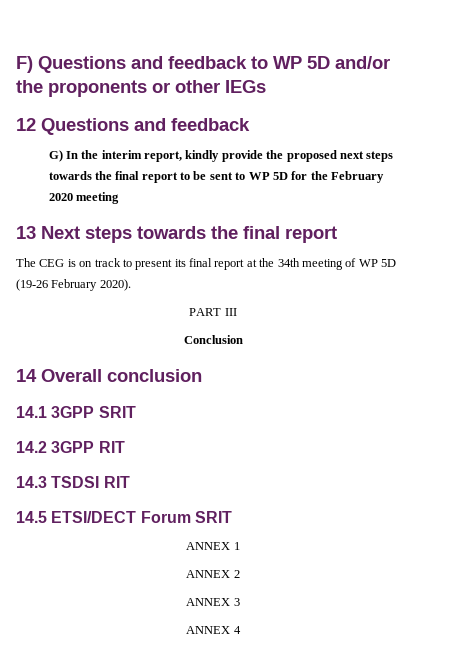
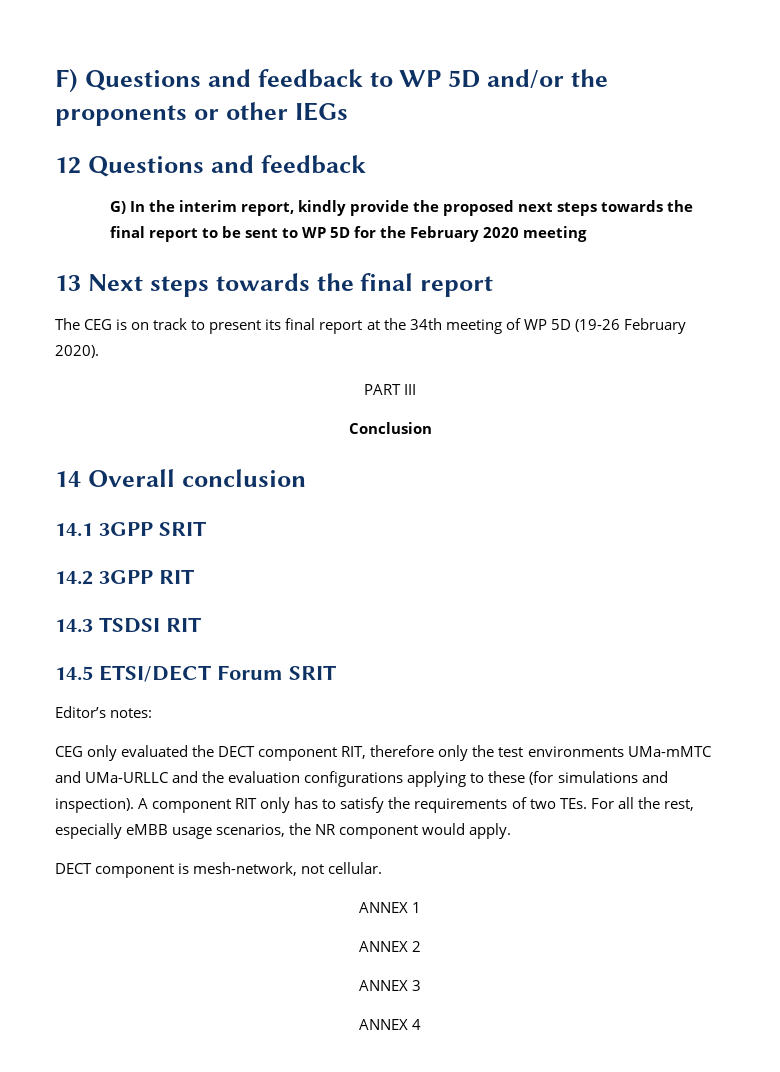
+ Editor’s notes:
+ CEG only evaluated the DECT component RIT, therefore only the test environments UMa-mMTC and UMa-URLLC and the evaluation configurations applying to these (for simulations and inspection). A component RIT only has to satisfy the requirements of two TEs. For all the rest, especially eMBB usage scenarios, the NR component would apply.
+ DECT component is mesh-network, not cellular.

